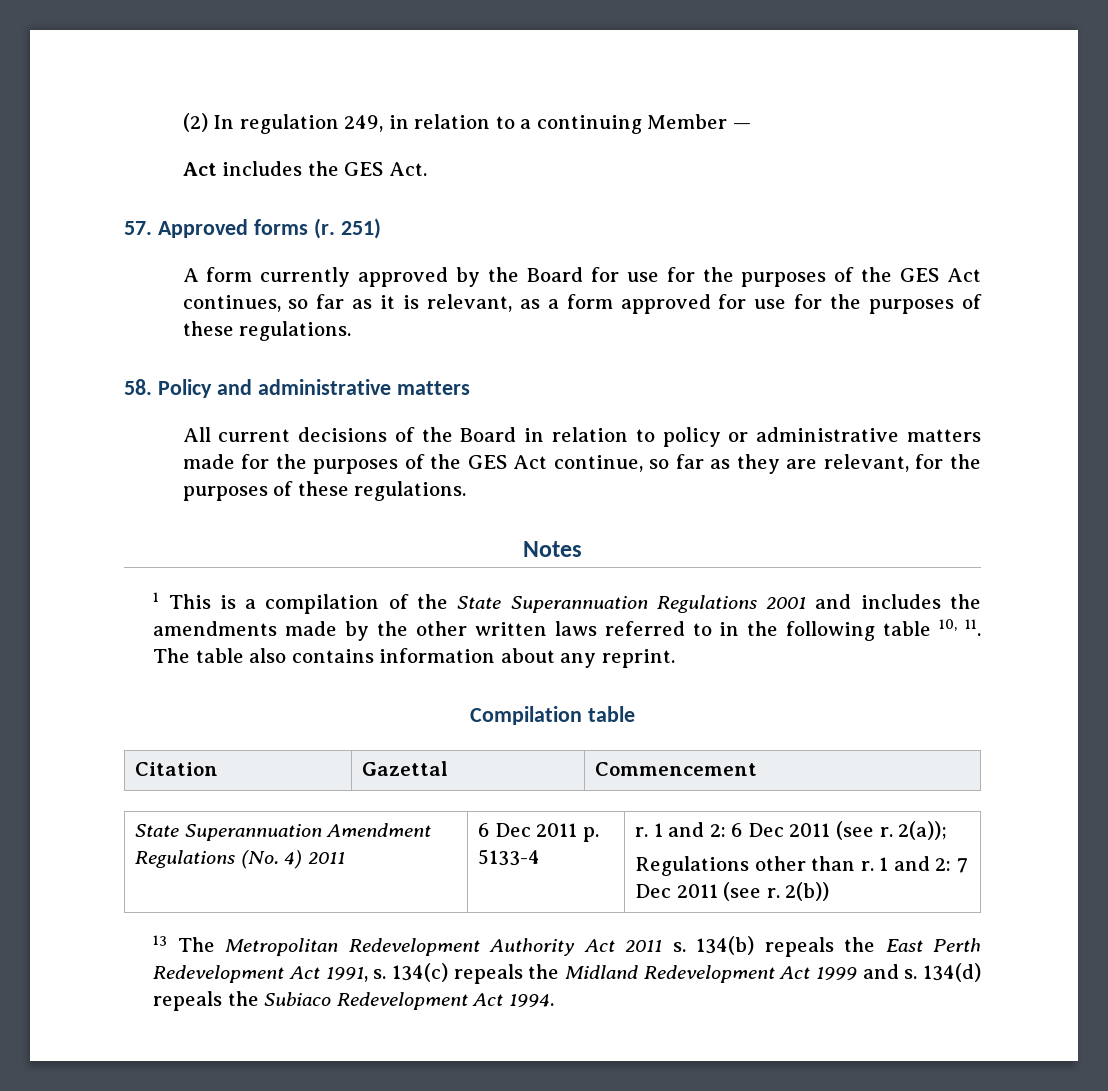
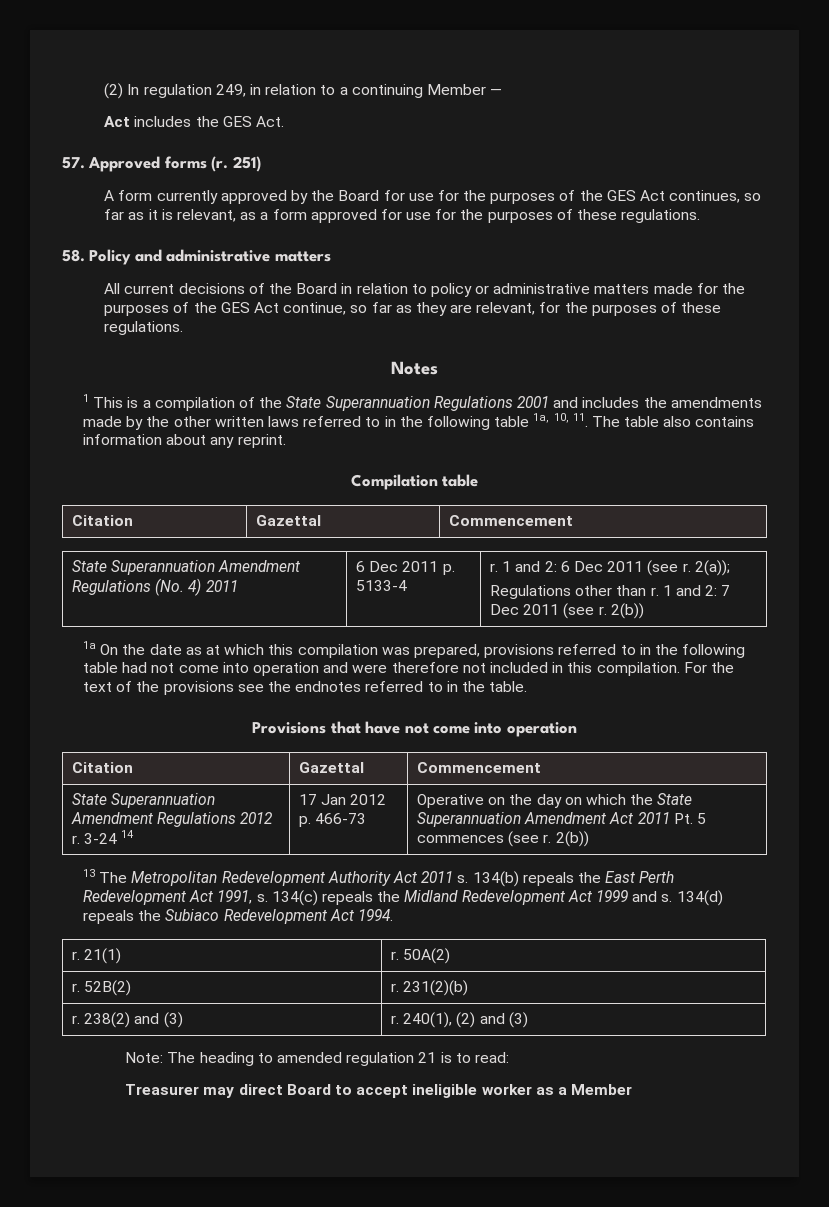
- 1 This is a compilation of the State Superannuation Regulations 2001 and includes the amendments made by the other written laws referred to in the following table 10, 11. The table also contains information about any reprint.
+ 1 This is a compilation of the State Superannuation Regulations 2001 and includes the amendments made by the other written laws referred to in the following table 1a, 10, 11. The table also contains information about any reprint.
+ 1a On the date as at which this compilation was prepared, provisions referred to in the following table had not come into operation and were therefore not included in this compilation. For the text of the provisions see the endnotes referred to in the table.
+ Provisions that have not come into operation
+ Citation | Gazettal | Commencement
+ State Superannuation Amendment Regulations 2012 r. 3-24 14 | 17 Jan 2012 p. 466-73 | Operative on the day on which the State Superannuation Amendment Act 2011 Pt. 5 commences (see r. 2(b))
+ r. 21(1) | r. 50A(2)
+ r. 52B(2) | r. 231(2)(b)
+ r. 238(2) and (3) | r. 240(1), (2) and (3)
+ Note: The heading to amended regulation 21 is to read:
+ Treasurer may direct Board to accept ineligible worker as a Member

